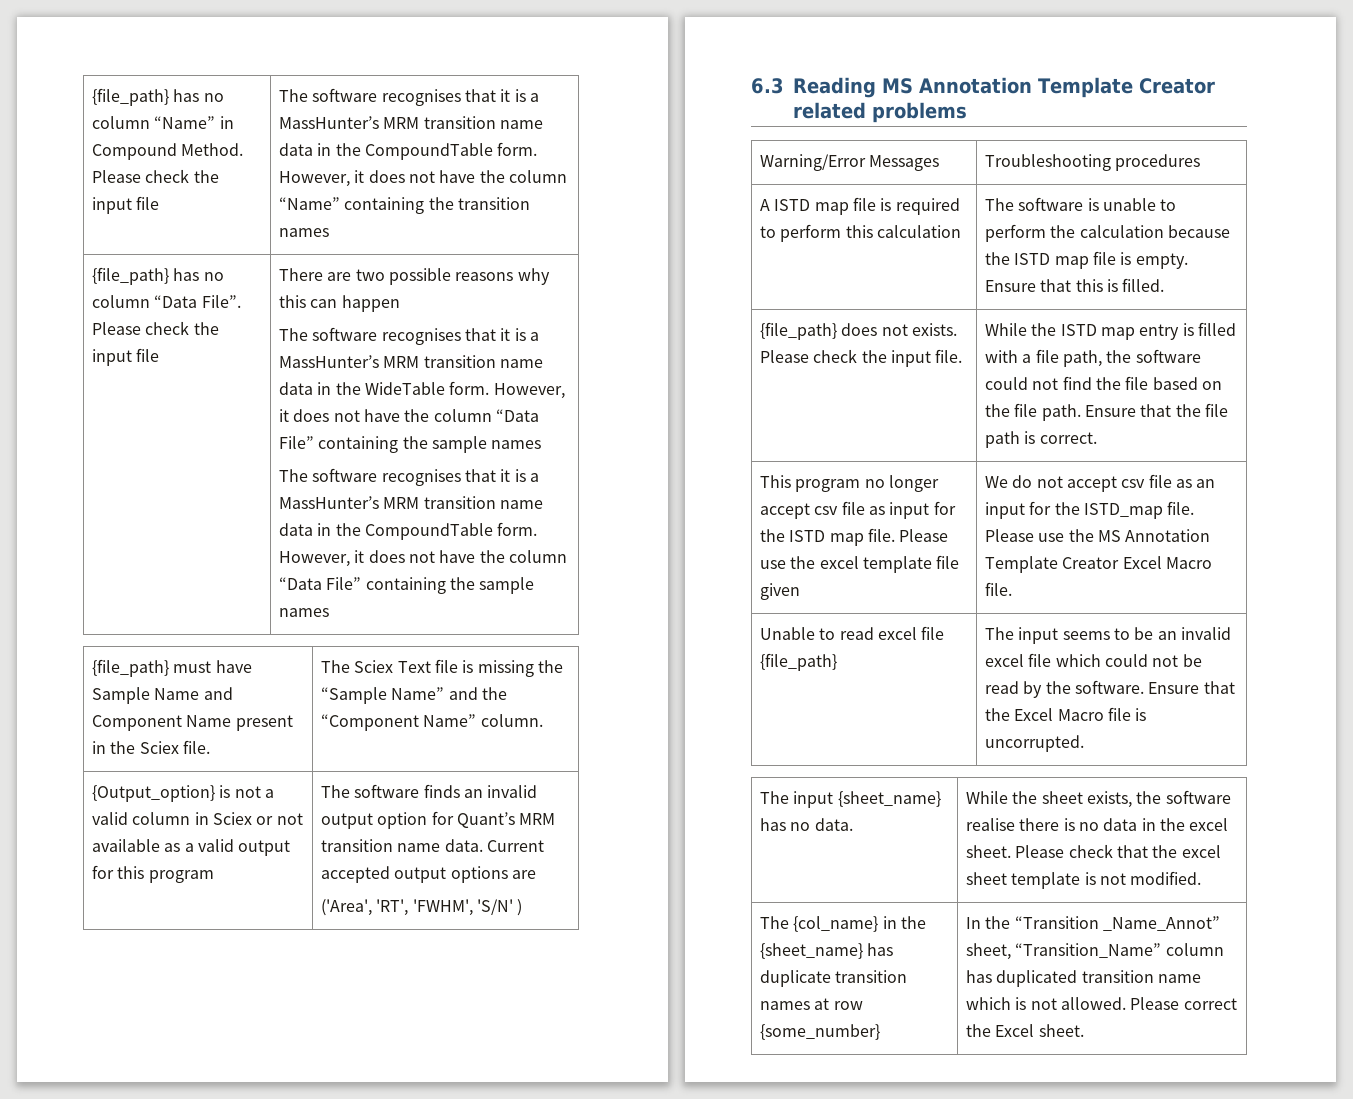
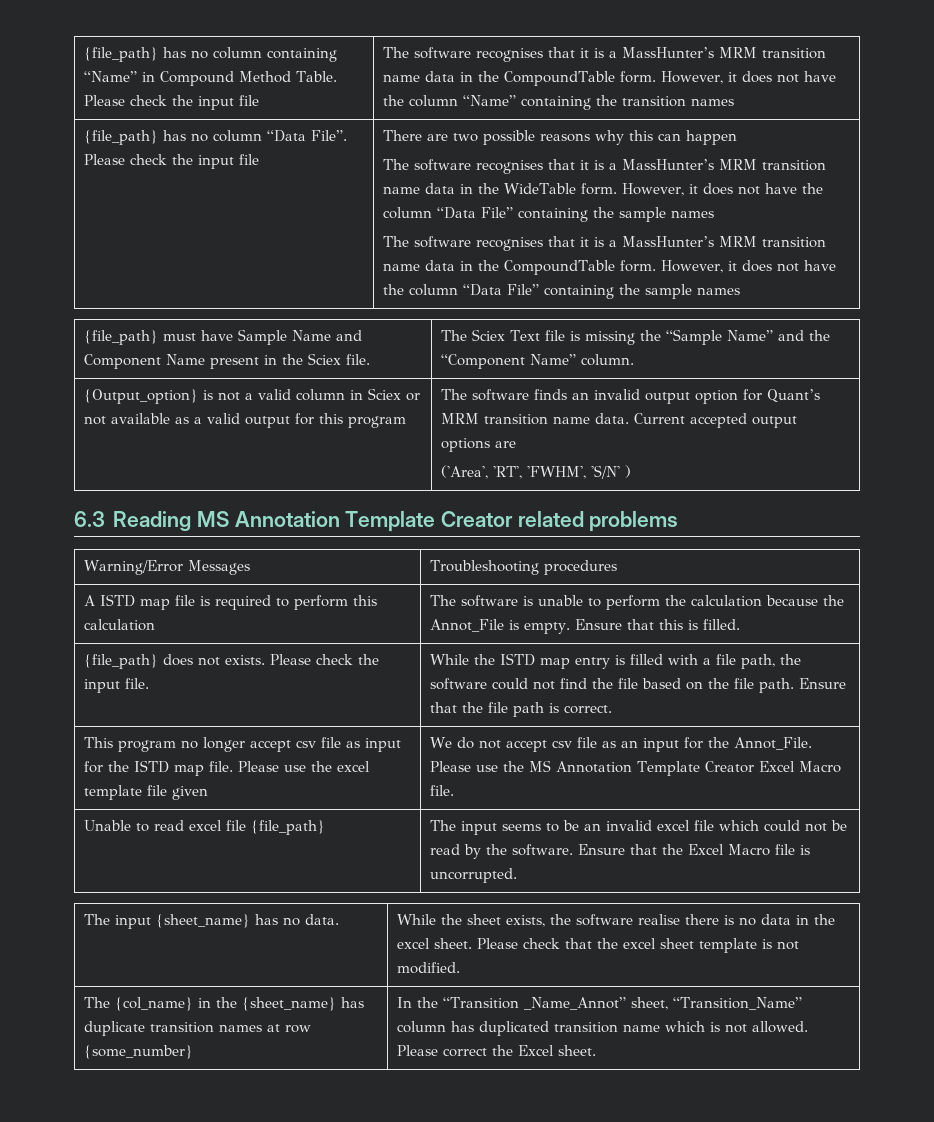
- {file_path} has no column “Name” in Compound Method.
+ {file_path} has no column containing “Name” in Compound Method Table.
- A ISTD map file is required to perform this calculation | The software is unable to perform the calculation because the ISTD map file is empty. Ensure that this is filled.
+ A ISTD map file is required to perform this calculation | The software is unable to perform the calculation because the Annot_File is empty. Ensure that this is filled.
- We do not accept csv file as an input for the ISTD_map file.
+ We do not accept csv file as an input for the Annot_File.

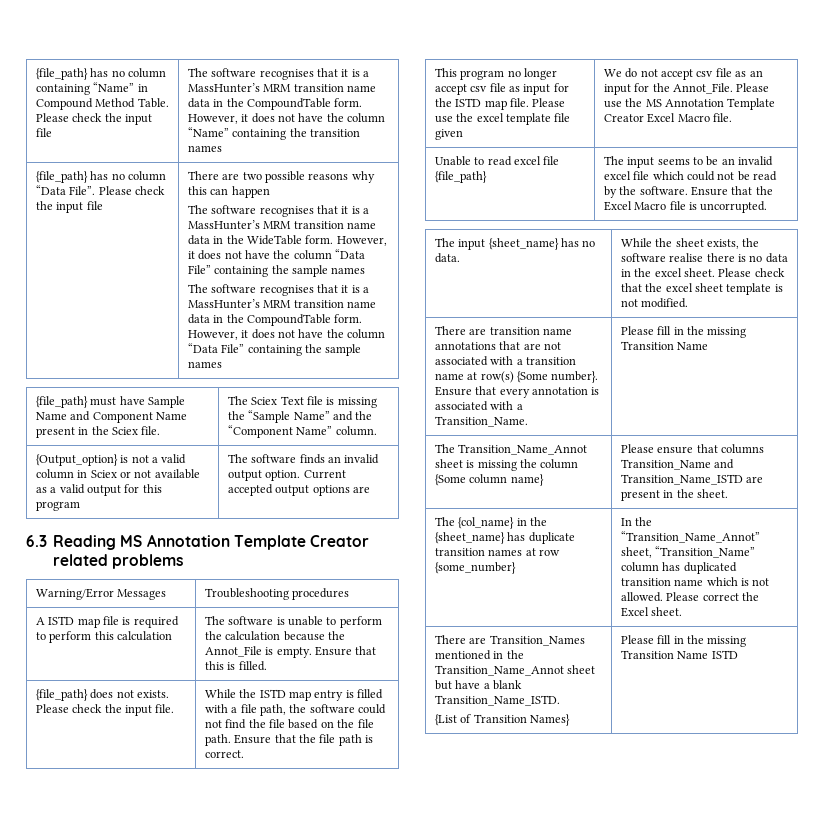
- The software finds an invalid output option for Quant’s MRM transition name data.
+ The software finds an invalid output option.
- ('Area', 'RT', 'FWHM', 'S/N' )
+ There are transition name annotations that are not associated with a transition name at row(s) {Some number}. Ensure that every annotation is associated with a Transition_Name. | Please fill in the missing Transition Name
+ The Transition_Name_Annot sheet is missing the column {Some column name} | Please ensure that columns Transition_Name and Transition_Name_ISTD are present in the sheet.
- The {col_name} in the {sheet_name} has duplicate transition names at row {some_number} | In the “Transition _Name_Annot” sheet, “Transition_Name” column has duplicated transition name which is not allowed. Please correct the Excel sheet.
+ The {col_name} in the {sheet_name} has duplicate transition names at row {some_number} | In the “Transition_Name_Annot” sheet, “Transition_Name” column has duplicated transition name which is not allowed. Please correct the Excel sheet.
+ There are Transition_Names mentioned in the Transition_Name_Annot sheet but have a blank Transition_Name_ISTD.
+ {List of Transition Names} | Please fill in the missing Transition Name ISTD

